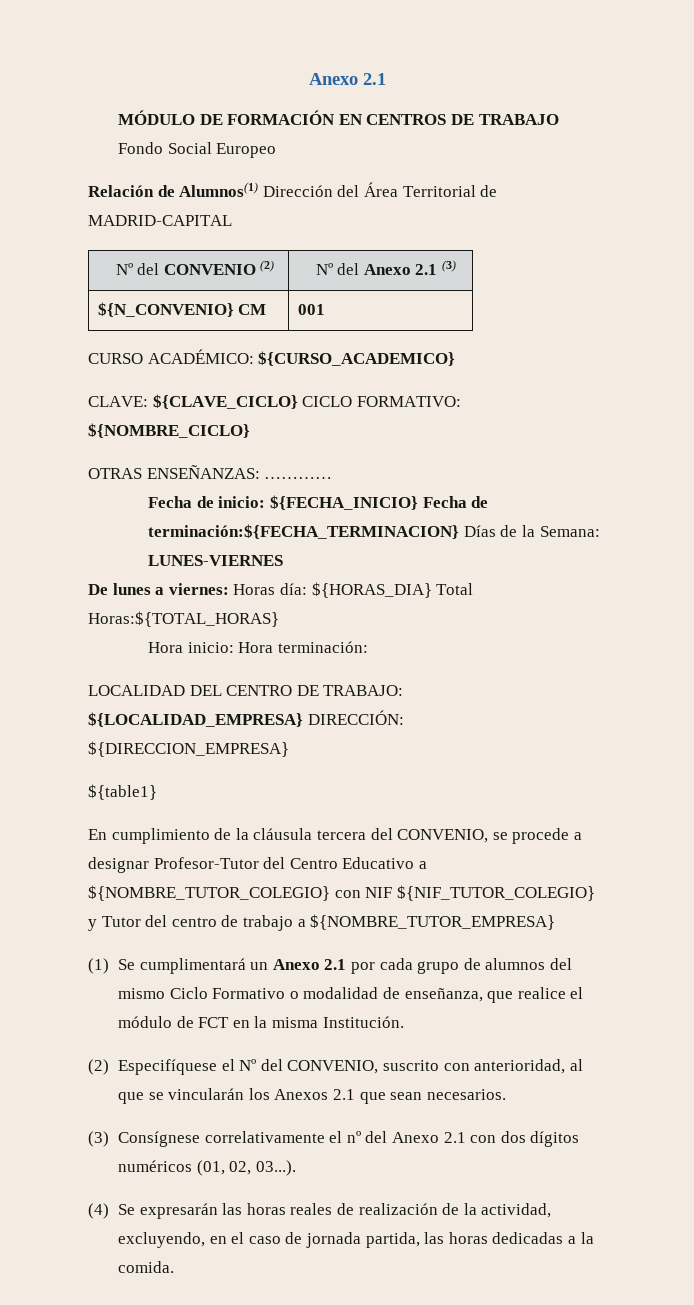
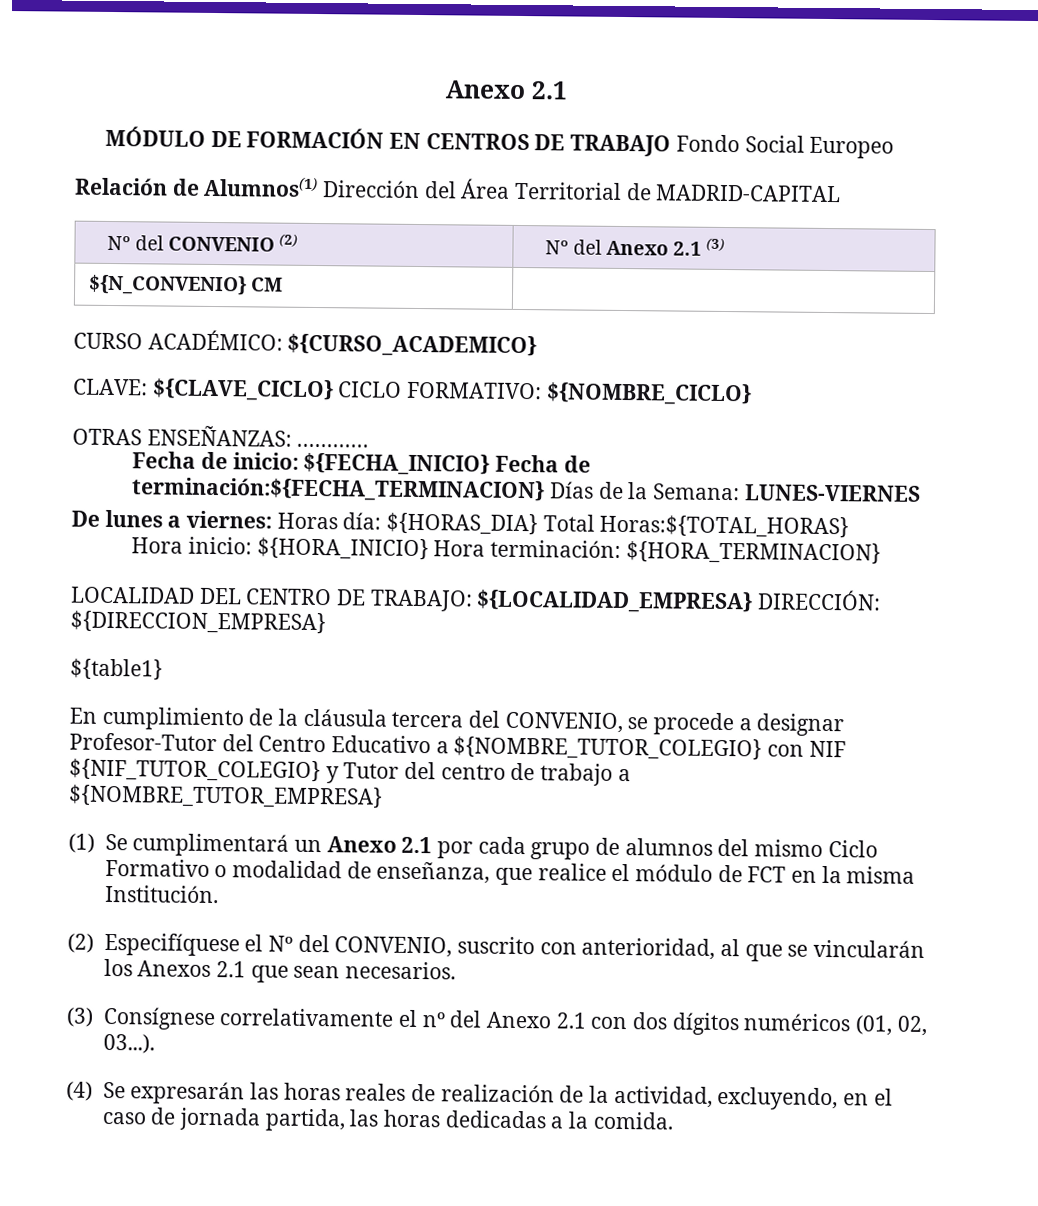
- ${N_CONVENIO} CM | 001
+ ${N_CONVENIO} CM |
- Hora inicio: Hora terminación:
+ Hora inicio: ${HORA_INICIO} Hora terminación: ${HORA_TERMINACION}

